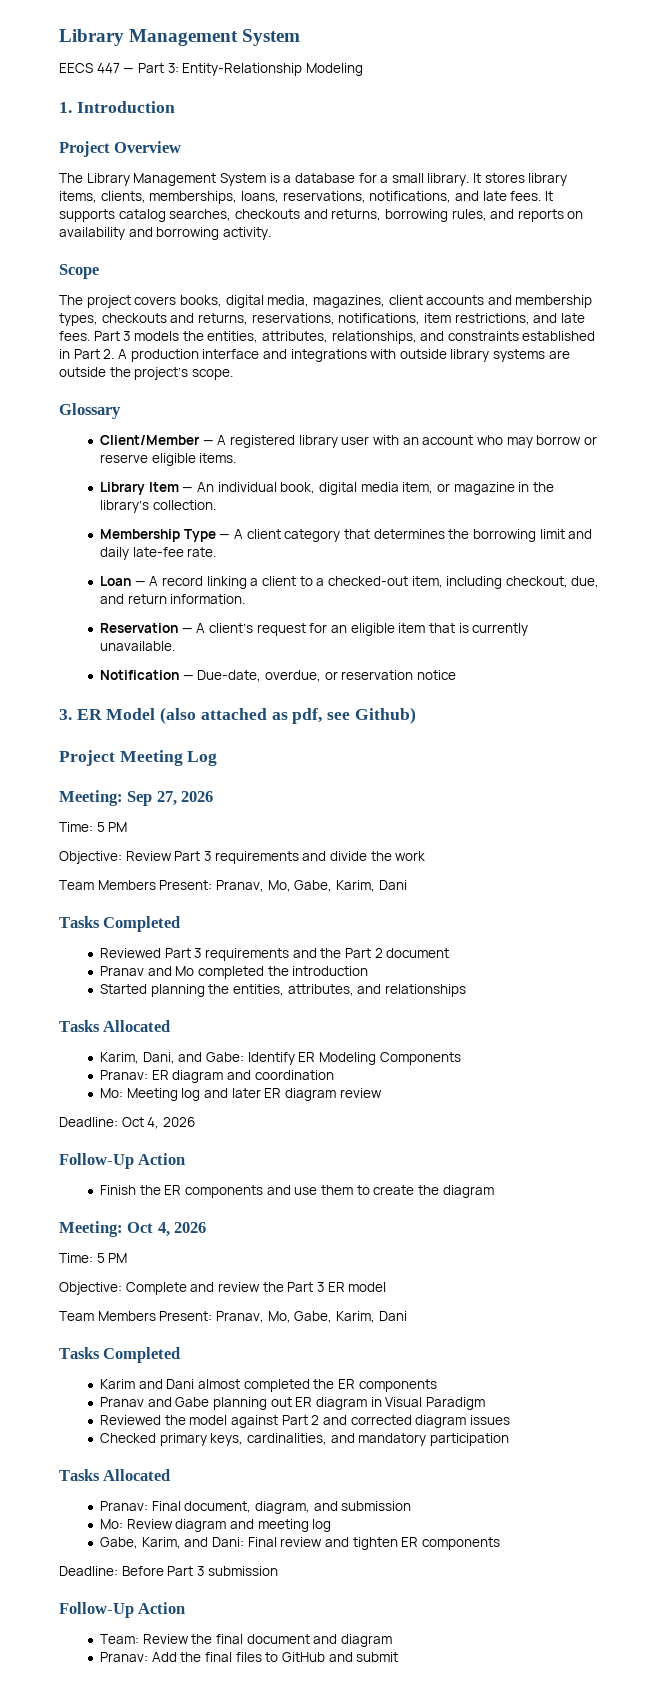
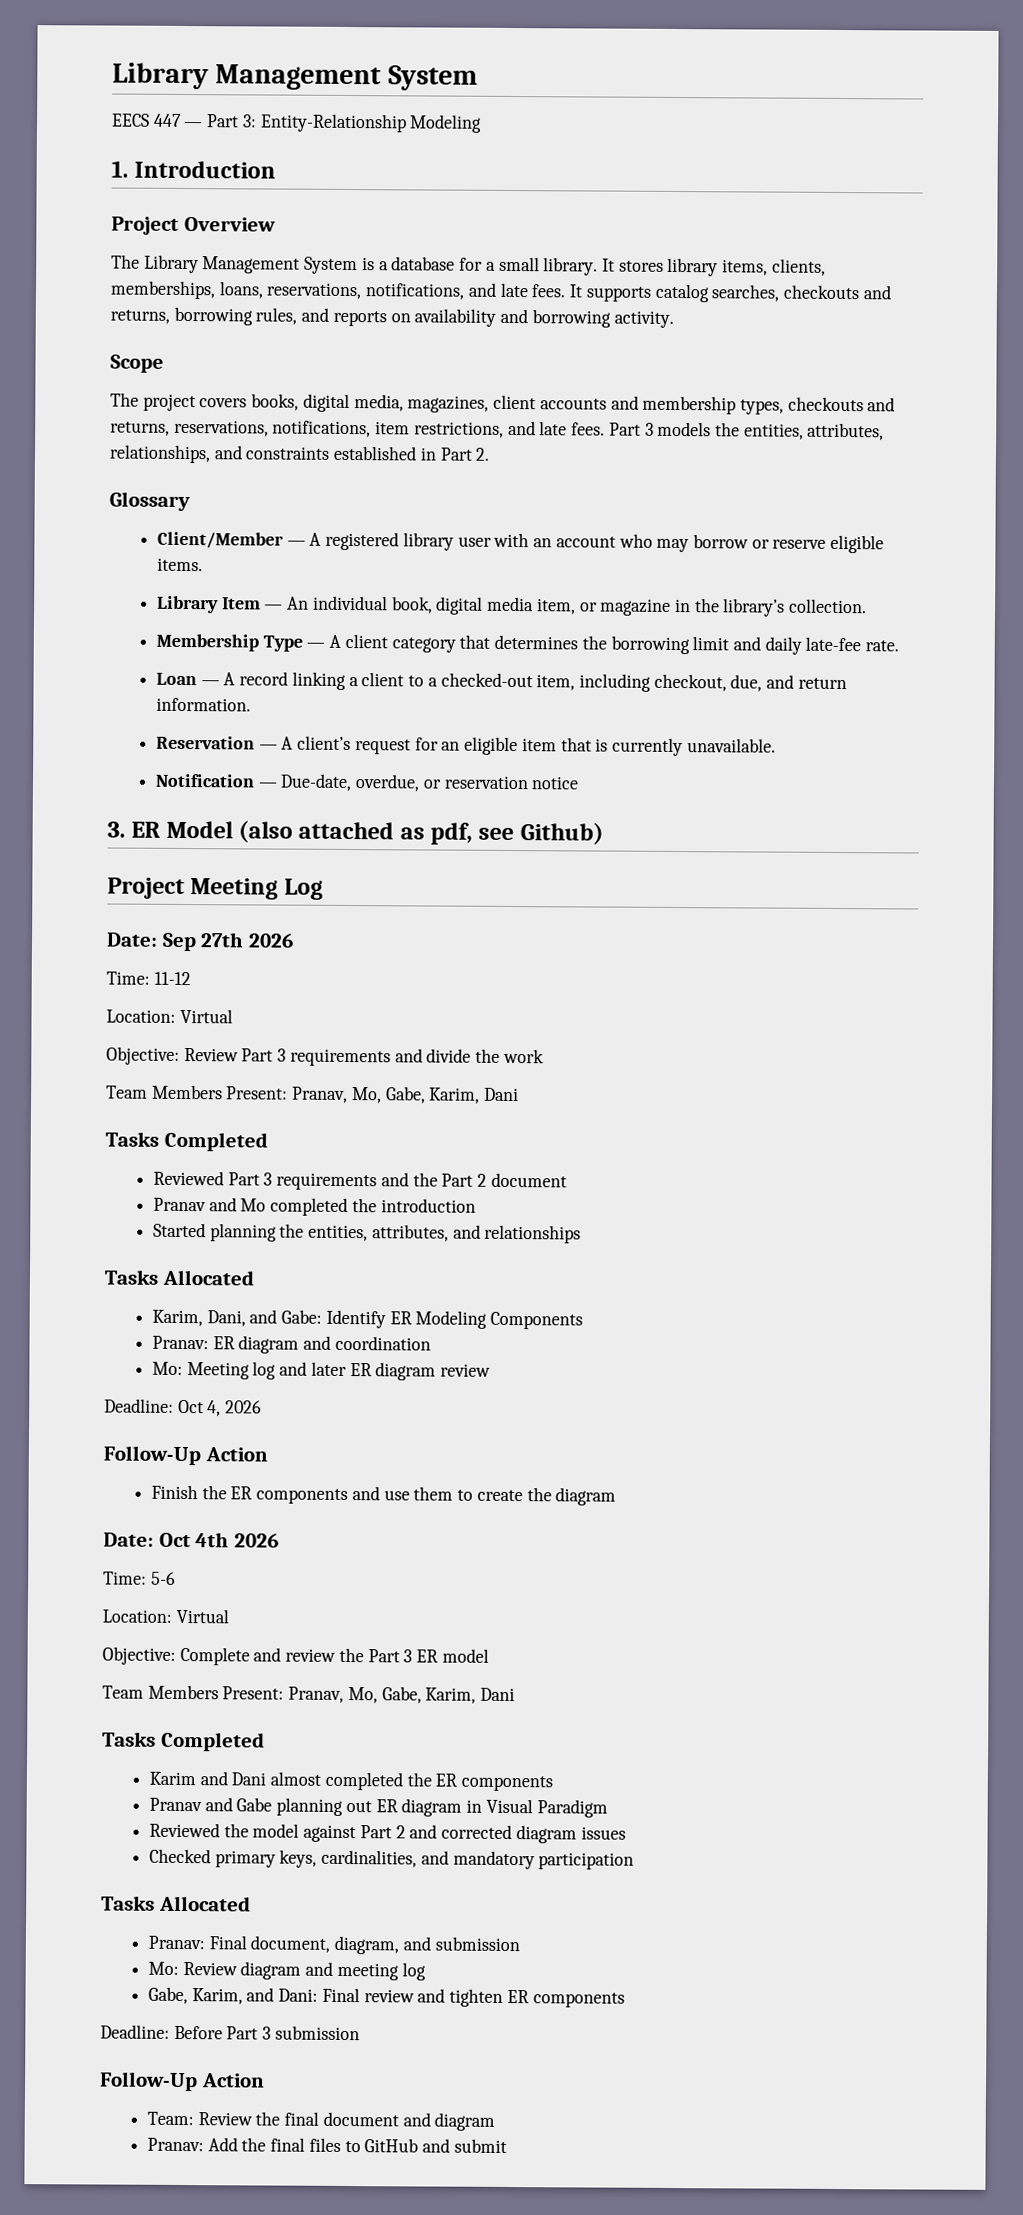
- Part 3 models the entities, attributes, relationships, and constraints established in Part 2. A production interface and integrations with outside library systems are outside the project’s scope.
+ Part 3 models the entities, attributes, relationships, and constraints established in Part 2.
- Meeting: Sep 27, 2026
- Time: 5 PM
+ Date: Sep 27th 2026
+ Time: 11-12
+ Location: Virtual
- Meeting: Oct 4, 2026
- Time: 5 PM
+ Date: Oct 4th 2026
+ Time: 5-6
+ Location: Virtual

